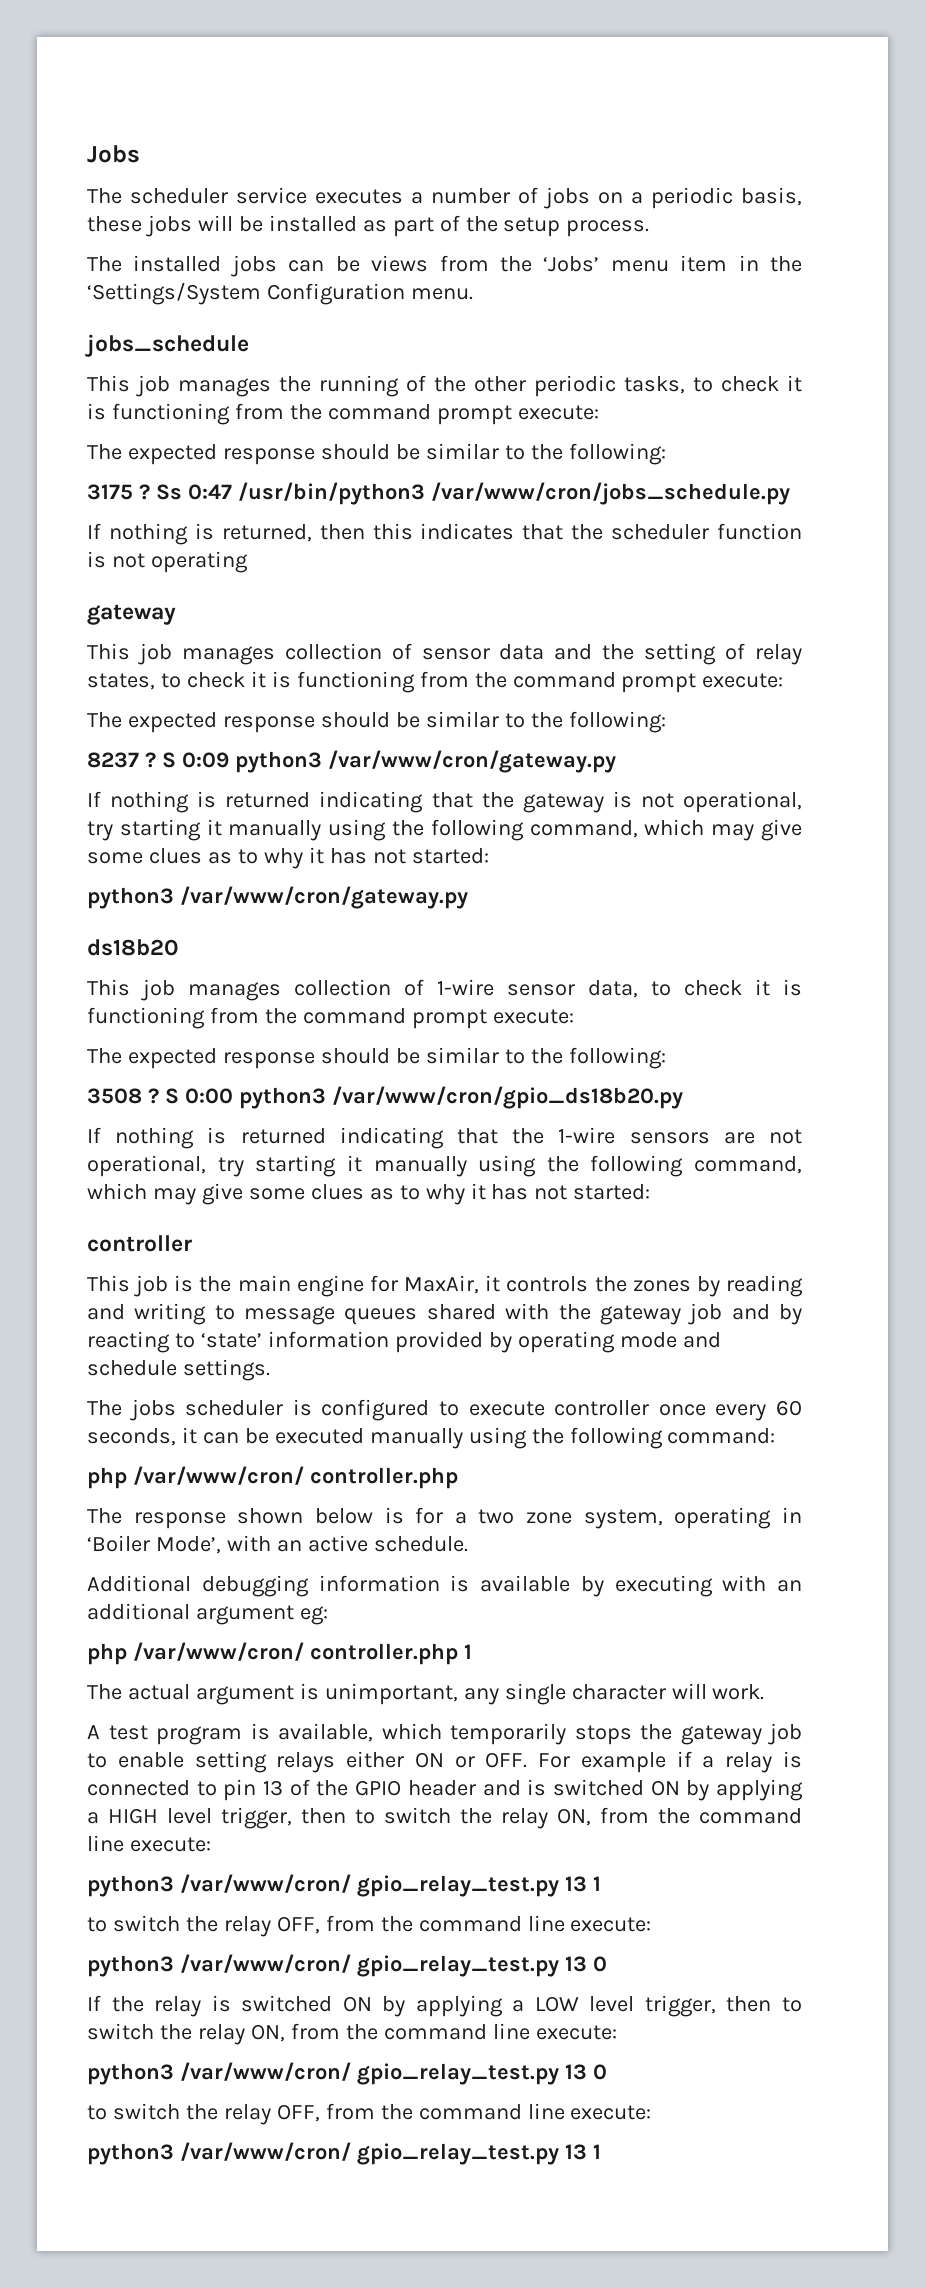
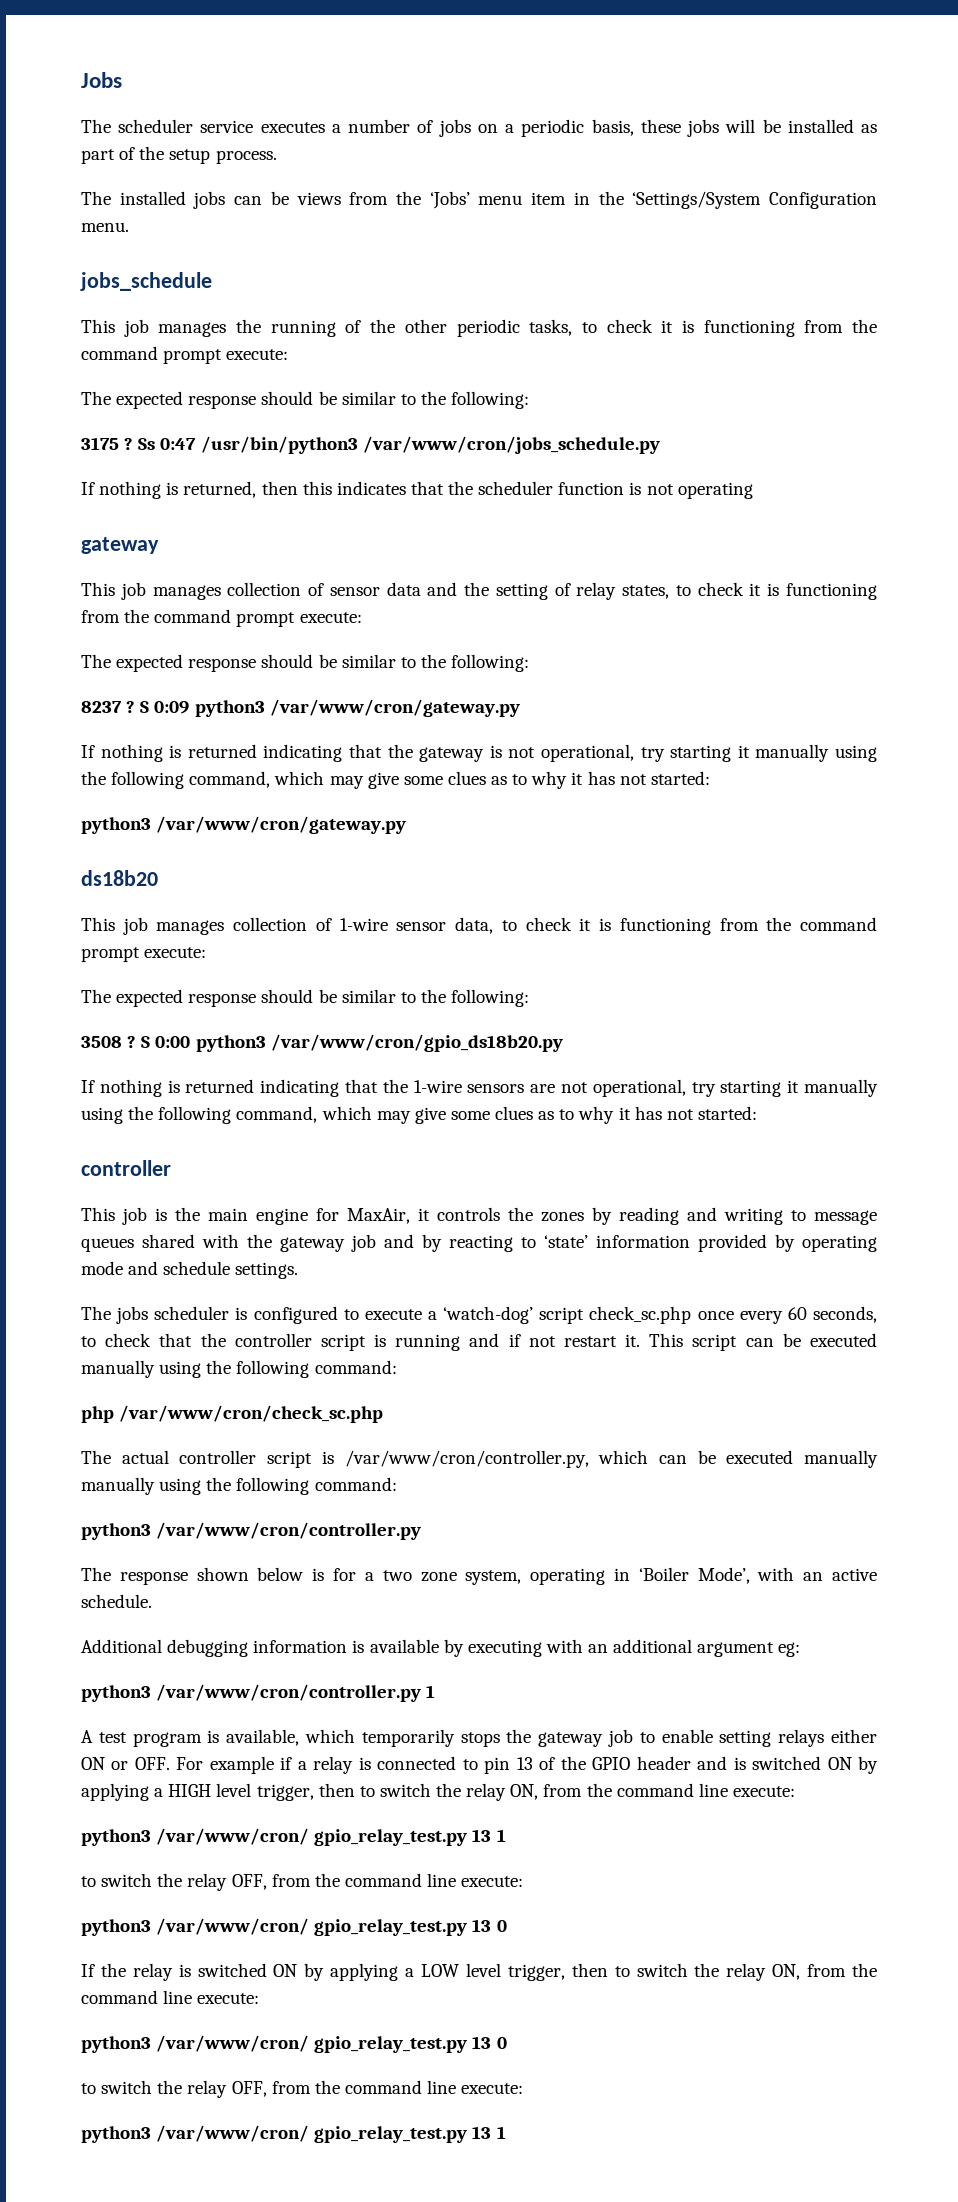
- The jobs scheduler is configured to execute controller once every 60 seconds, it can be executed manually using the following command:
- php /var/www/cron/ controller.php
+ The jobs scheduler is configured to execute a ‘watch-dog’ script check_sc.php once every 60 seconds, to check that the controller script is running and if not restart it. This script can be executed manually using the following command:
+ php /var/www/cron/check_sc.php
+ The actual controller script is /var/www/cron/controller.py, which can be executed manually manually using the following command:
+ python3 /var/www/cron/controller.py
- php /var/www/cron/ controller.php 1
- The actual argument is unimportant, any single character will work.
+ python3 /var/www/cron/controller.py 1

